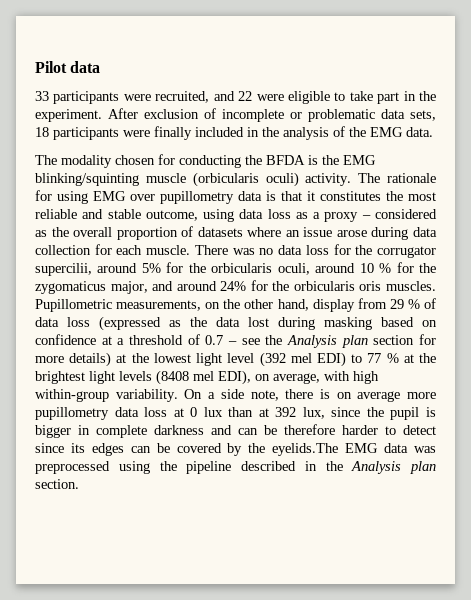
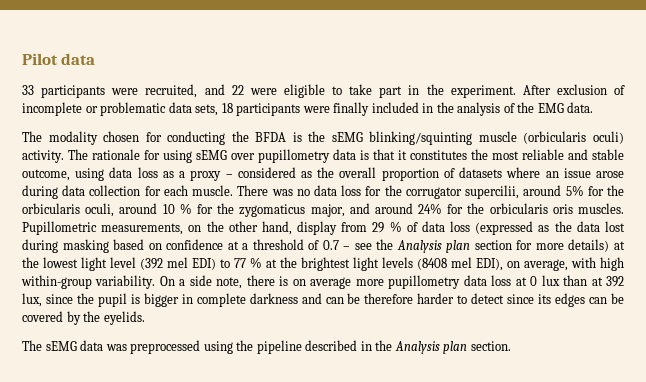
- The modality chosen for conducting the BFDA is the EMG blinking/squinting muscle (orbicularis oculi) activity.
+ The modality chosen for conducting the BFDA is the sEMG blinking/squinting muscle (orbicularis oculi) activity.
- The rationale for using EMG over pupillometry data is that it constitutes the most reliable and stable outcome, using data loss as a proxy – considered as the overall proportion of datasets where an issue arose during data collection for each muscle.
+ The rationale for using sEMG over pupillometry data is that it constitutes the most reliable and stable outcome, using data loss as a proxy – considered as the overall proportion of datasets where an issue arose during data collection for each muscle.
- On a side note, there is on average more pupillometry data loss at 0 lux than at 392 lux, since the pupil is bigger in complete darkness and can be therefore harder to detect since its edges can be covered by the eyelids.The EMG data was preprocessed using the pipeline described in the Analysis plan section.
+ On a side note, there is on average more pupillometry data loss at 0 lux than at 392 lux, since the pupil is bigger in complete darkness and can be therefore harder to detect since its edges can be covered by the eyelids.
+ The sEMG data was preprocessed using the pipeline described in the Analysis plan section.

